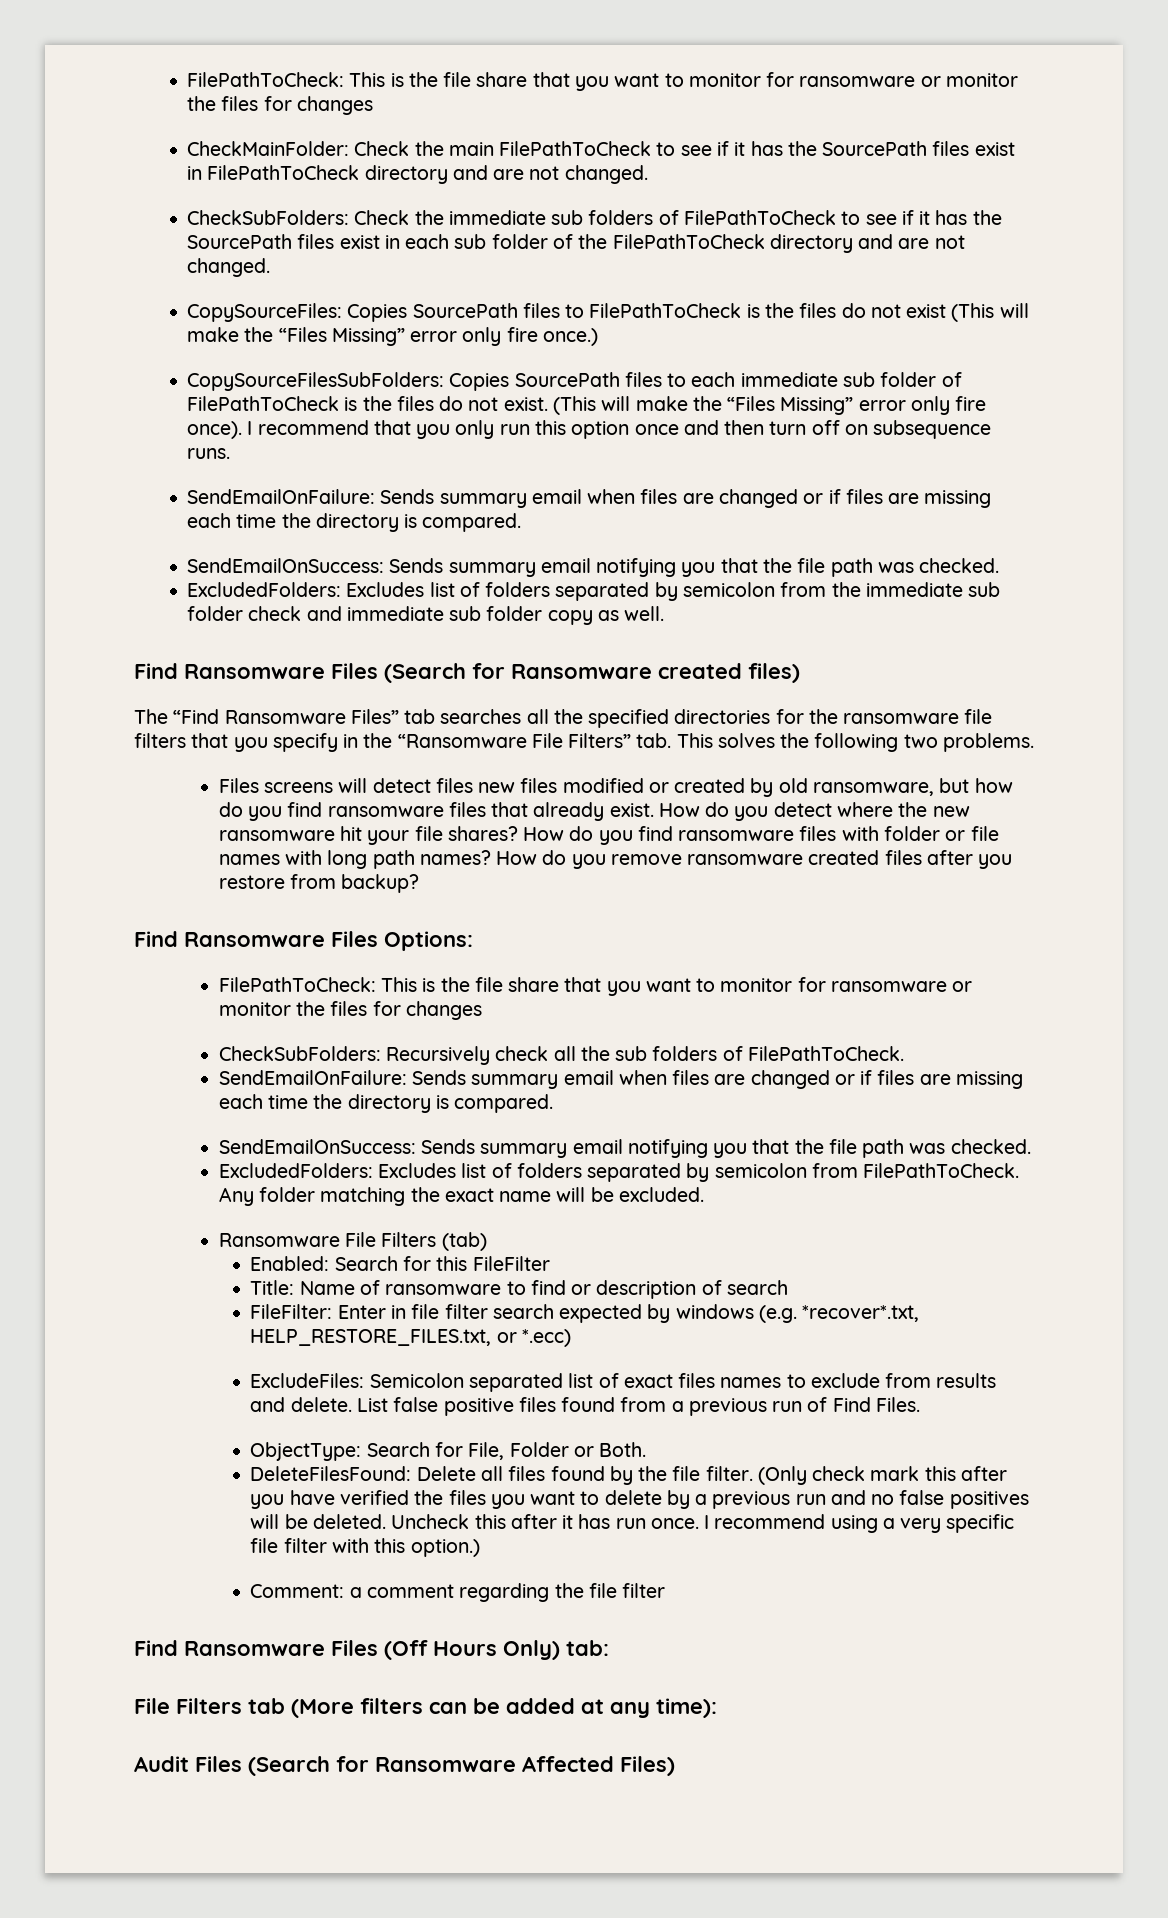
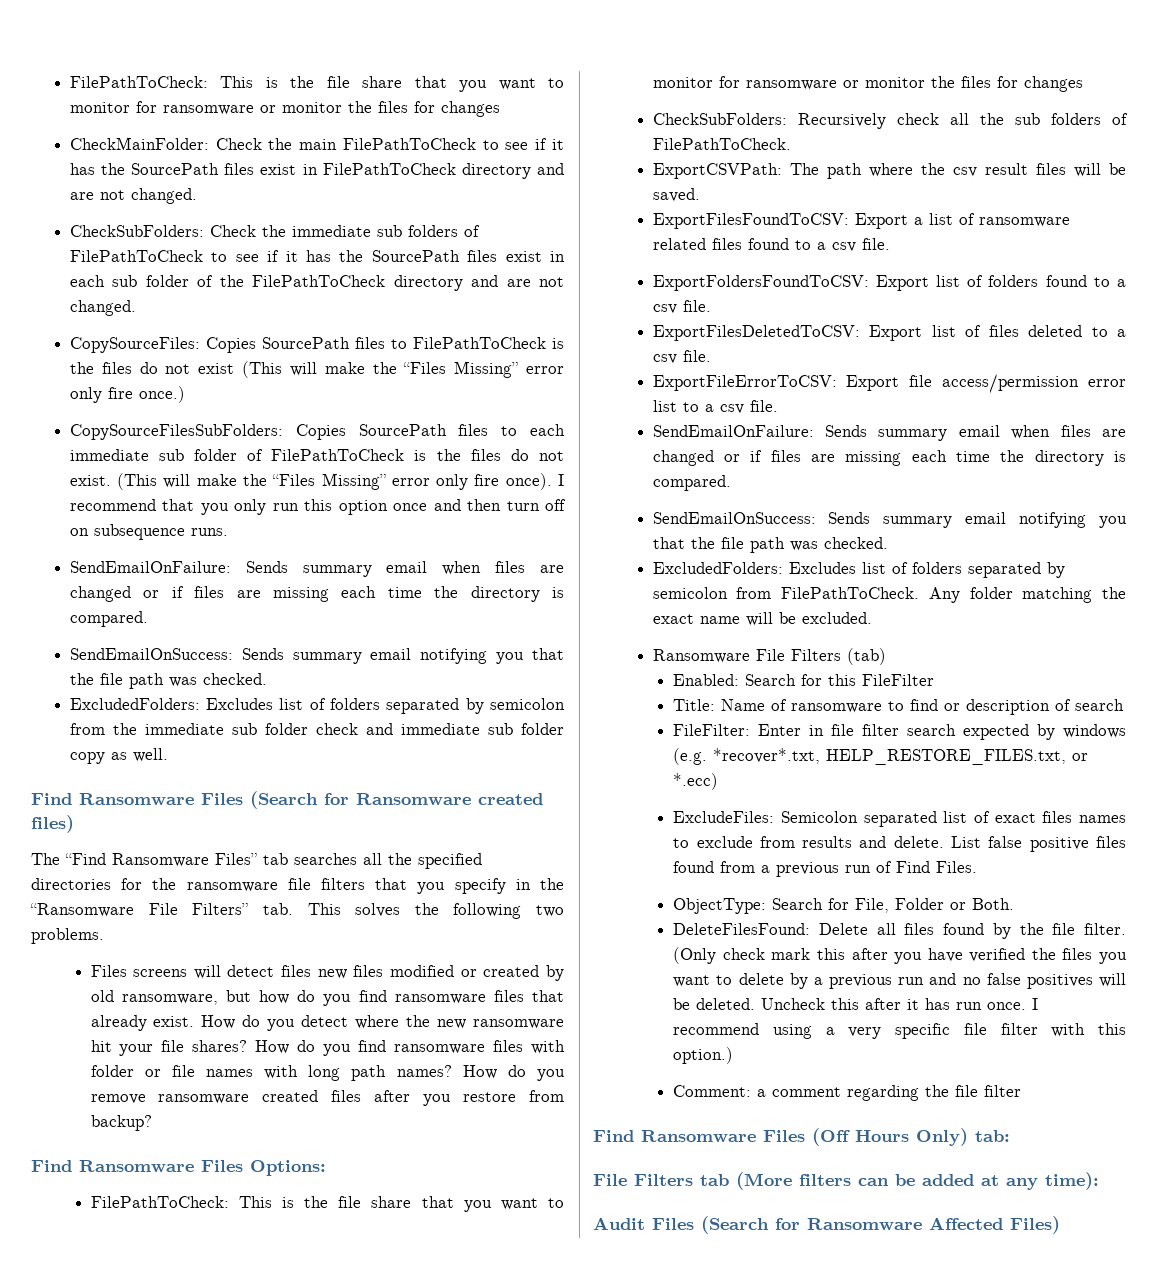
+ ExportCSVPath: The path where the csv result files will be saved.
+ ExportFilesFoundToCSV: Export a list of ransomware related files found to a csv file.
+ ExportFoldersFoundToCSV: Export list of folders found to a csv file.
+ ExportFilesDeletedToCSV: Export list of files deleted to a csv file.
+ ExportFileErrorToCSV: Export file access/permission error list to a csv file.

